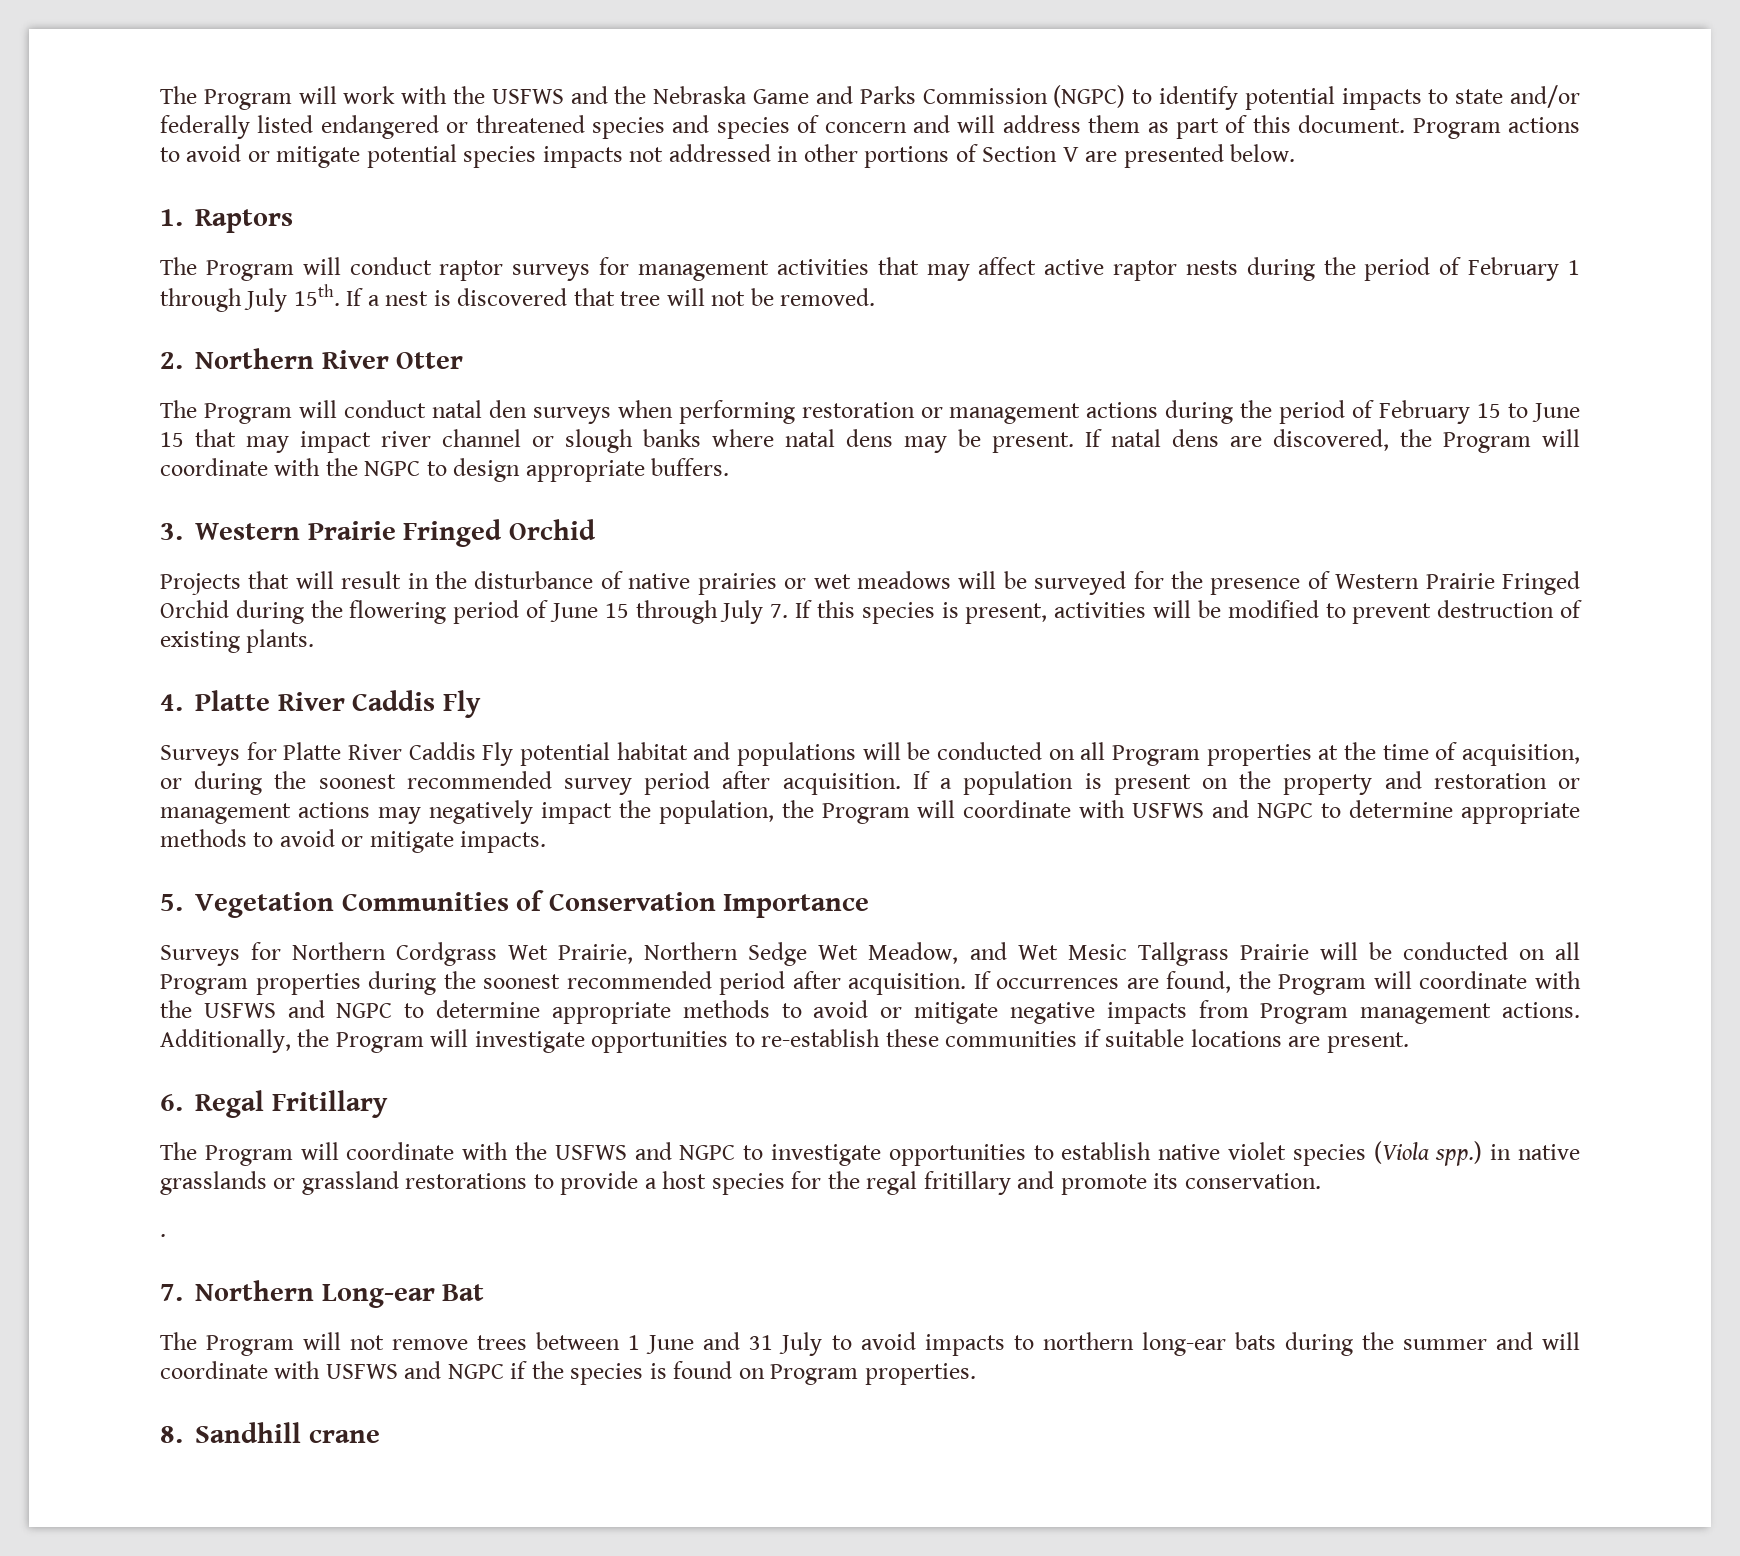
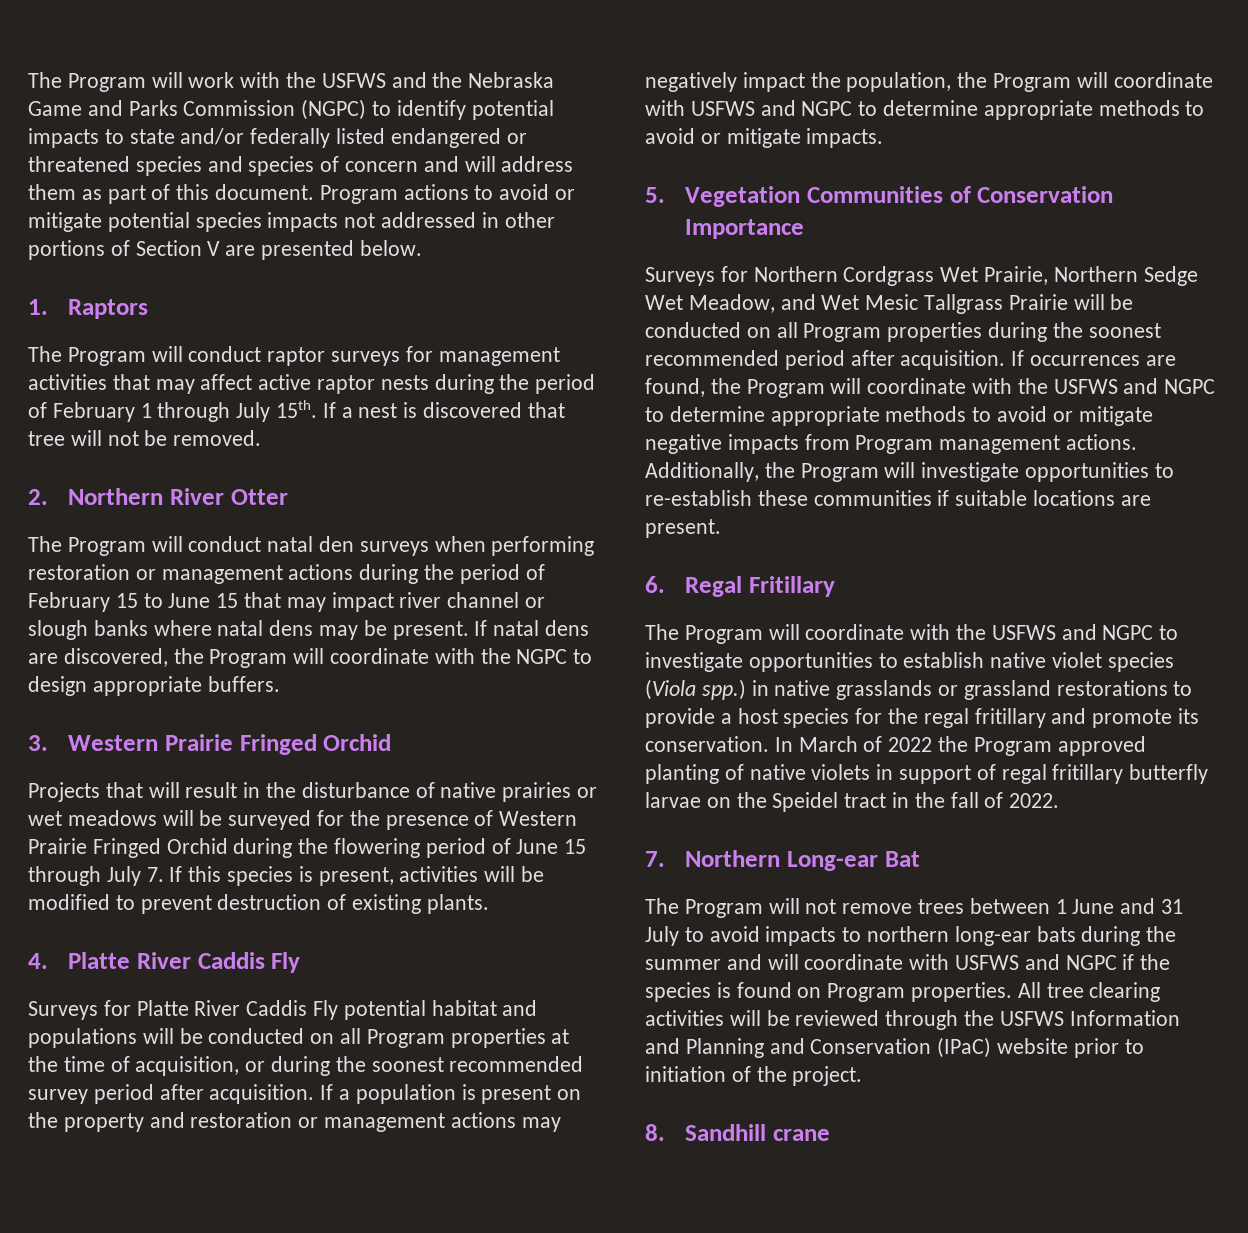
- The Program will coordinate with the USFWS and NGPC to investigate opportunities to establish native violet species (Viola spp.) in native grasslands or grassland restorations to provide a host species for the regal fritillary and promote its conservation.
- .
+ The Program will coordinate with the USFWS and NGPC to investigate opportunities to establish native violet species (Viola spp.) in native grasslands or grassland restorations to provide a host species for the regal fritillary and promote its conservation. In March of 2022 the Program approved planting of native violets in support of regal fritillary butterfly larvae on the Speidel tract in the fall of 2022.
+ All tree clearing activities will be reviewed through the USFWS Information and Planning and Conservation (IPaC) website prior to initiation of the project.

